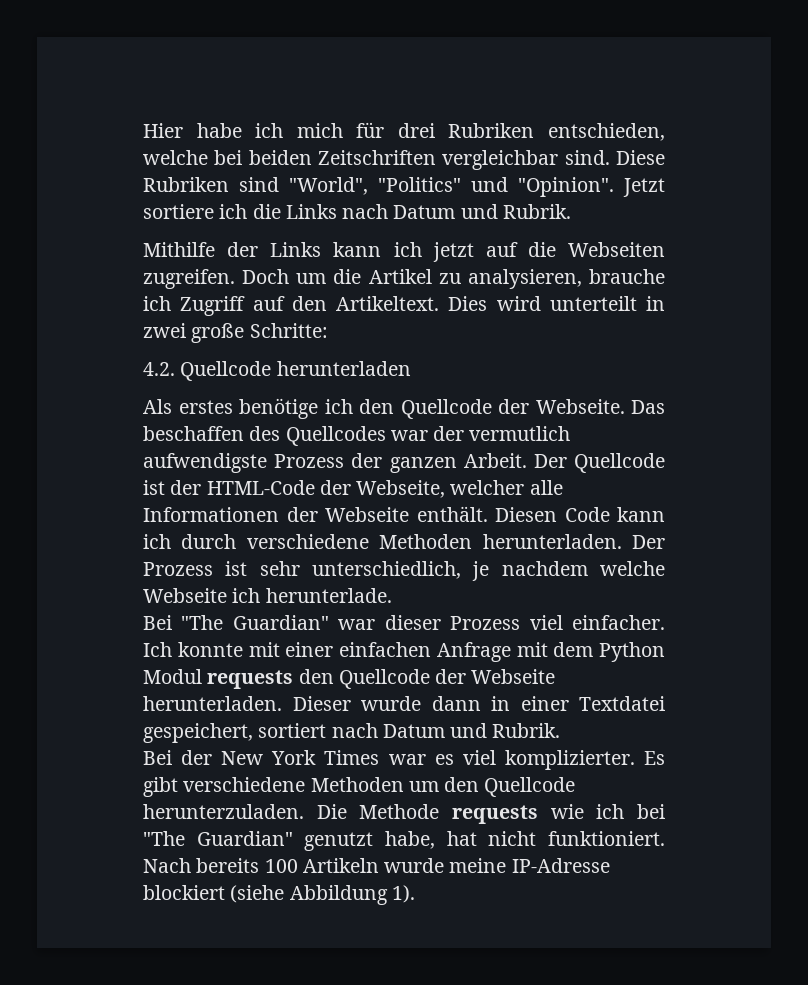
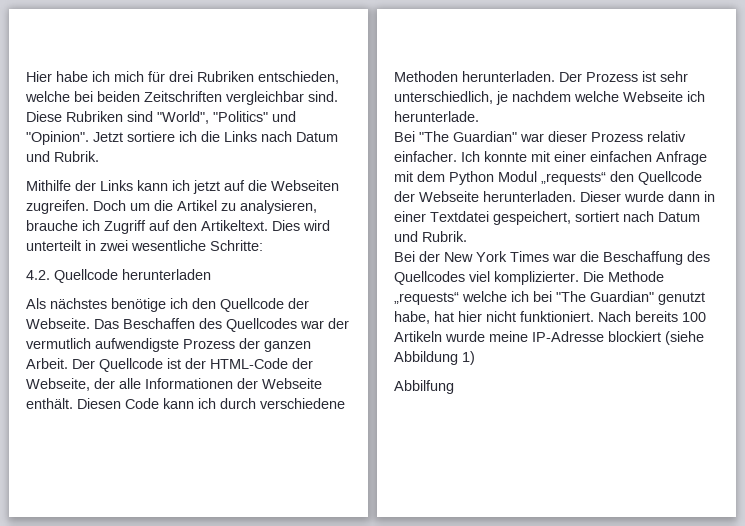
- Dies wird unterteilt in zwei große Schritte:
+ Dies wird unterteilt in zwei wesentliche Schritte:
- Als erstes benötige ich den Quellcode der Webseite.
+ Als nächstes benötige ich den Quellcode der Webseite.
- Das beschaffen des Quellcodes war der vermutlich aufwendigste Prozess der ganzen Arbeit.
+ Das Beschaffen des Quellcodes war der vermutlich aufwendigste Prozess der ganzen Arbeit.
- Der Quellcode ist der HTML-Code der Webseite, welcher alle Informationen der Webseite enthält.
+ Der Quellcode ist der HTML-Code der Webseite, der alle Informationen der Webseite enthält.
- Bei "The Guardian" war dieser Prozess viel einfacher.
+ Bei "The Guardian" war dieser Prozess relativ einfacher.
- Ich konnte mit einer einfachen Anfrage mit dem Python Modul requests den Quellcode der Webseite herunterladen.
+ Ich konnte mit einer einfachen Anfrage mit dem Python Modul „requests“ den Quellcode der Webseite herunterladen.
- Bei der New York Times war es viel komplizierter. Es gibt verschiedene Methoden um den Quellcode herunterzuladen. Die Methode requests wie ich bei "The Guardian" genutzt habe, hat nicht funktioniert.
+ Bei der New York Times war die Beschaffung des Quellcodes viel komplizierter. Die Methode „requests“ welche ich bei "The Guardian" genutzt habe, hat hier nicht funktioniert.
- Nach bereits 100 Artikeln wurde meine IP-Adresse blockiert (siehe Abbildung 1).
+ Nach bereits 100 Artikeln wurde meine IP-Adresse blockiert (siehe Abbildung 1)
+ Abbilfung

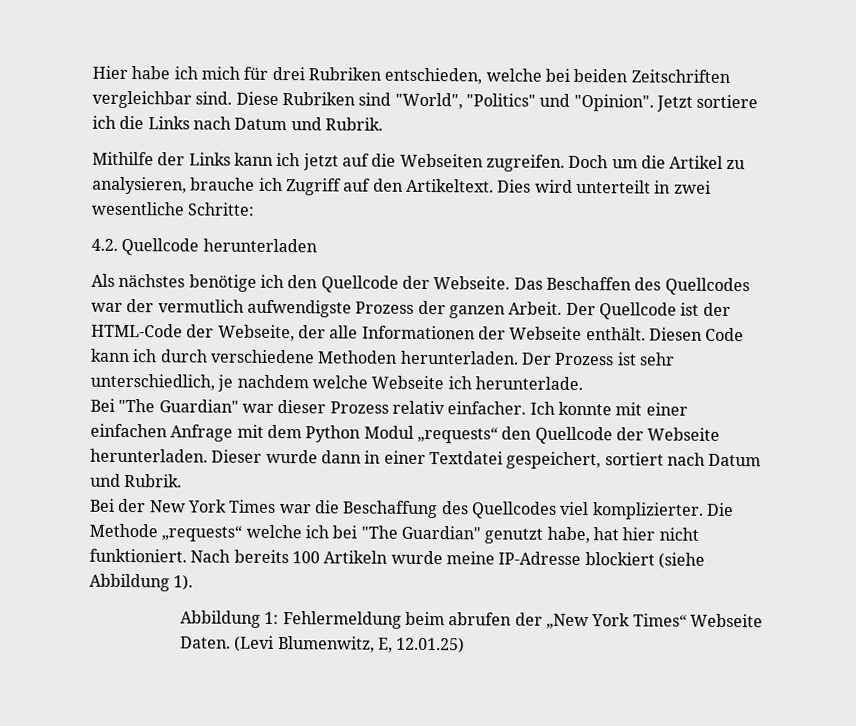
- Nach bereits 100 Artikeln wurde meine IP-Adresse blockiert (siehe Abbildung 1)
- Abbilfung
+ Nach bereits 100 Artikeln wurde meine IP-Adresse blockiert (siehe Abbildung 1).
+ Abbildung 1: Fehlermeldung beim abrufen der „New York Times“ Webseite Daten. (Levi Blumenwitz, E, 12.01.25)

